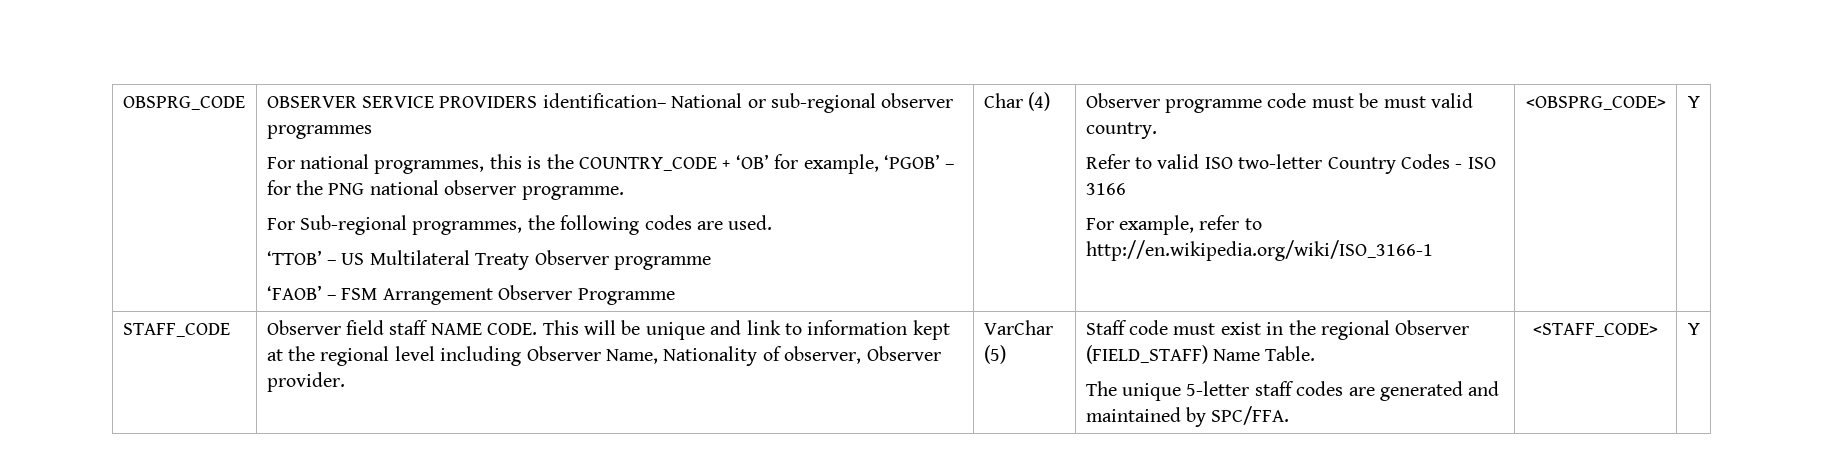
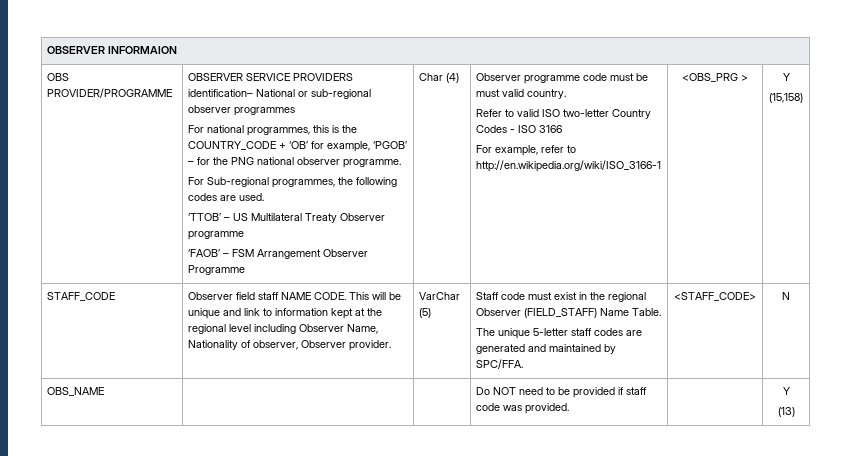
- OBSPRG_CODE
+ OBSERVER INFORMAION
+ OBS PROVIDER/PROGRAMME
- <OBSPRG_CODE> | Y
+ <OBS_PRG > | Y
+ (15,158)
- <STAFF_CODE> | Y
+ <STAFF_CODE> | N
+ OBS_NAME | | | Do NOT need to be provided if staff code was provided. | | Y
+ (13)

